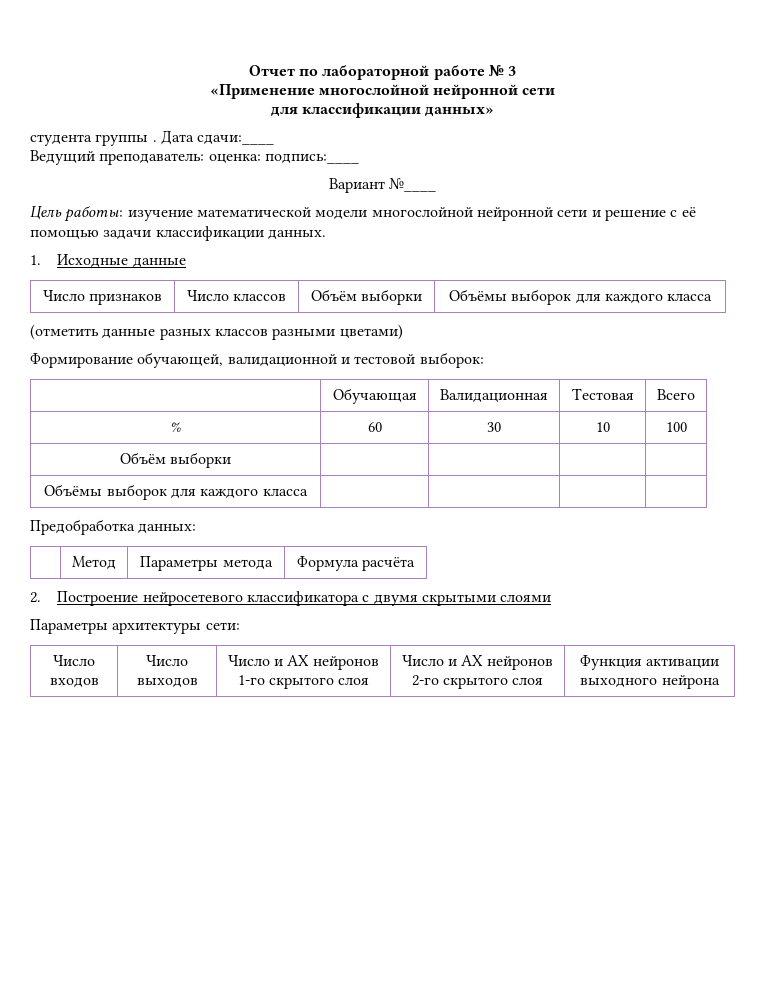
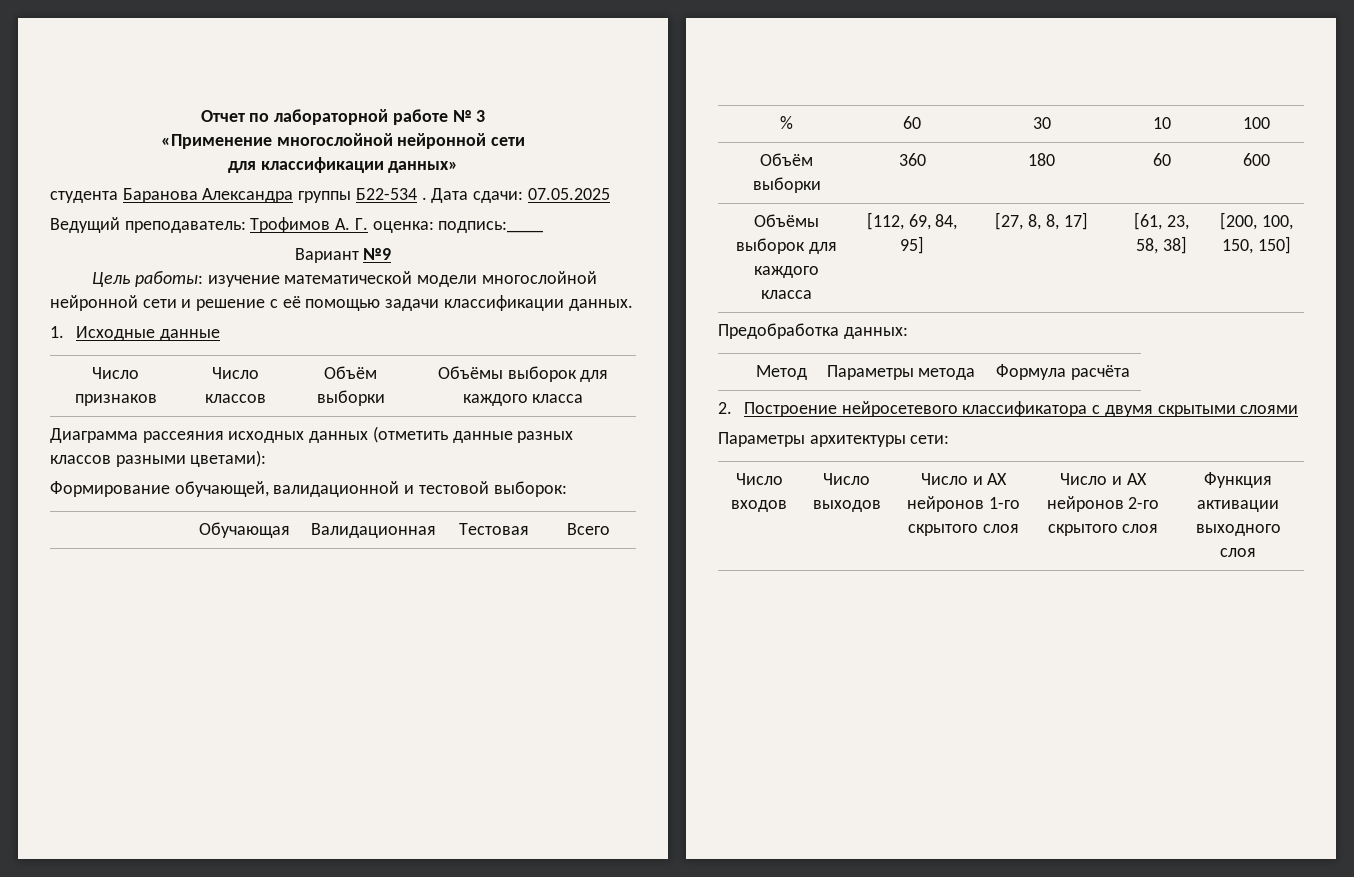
- студента группы . Дата сдачи:____
+ студента Баранова Александра группы Б22-534 . Дата сдачи: 07.05.2025
- Ведущий преподаватель: оценка: подпись:____
+ Ведущий преподаватель: Трофимов А. Г. оценка: подпись:____
- Вариант №____
+ Вариант №9
- (отметить данные разных классов разными цветами)
+ Диаграмма рассеяния исходных данных (отметить данные разных классов разными цветами):
- Объём выборки | | | |
+ Объём выборки | 360 | 180 | 60 | 600
- Объёмы выборок для каждого класса | | | |
+ Объёмы выборок для каждого класса | [112, 69, 84, 95] | [27, 8, 8, 17] | [61, 23, 58, 38] | [200, 100, 150, 150]
- Число входов | Число выходов | Число и АХ нейронов 1-го скрытого слоя | Число и АХ нейронов 2-го скрытого слоя | Функция активации выходного нейрона
+ Число входов | Число выходов | Число и АХ нейронов 1-го скрытого слоя | Число и АХ нейронов 2-го скрытого слоя | Функция активации выходного слоя

